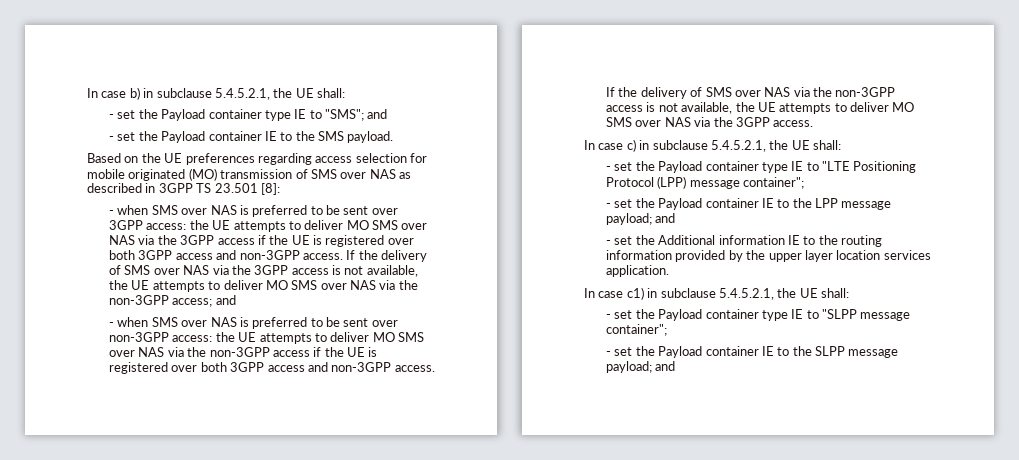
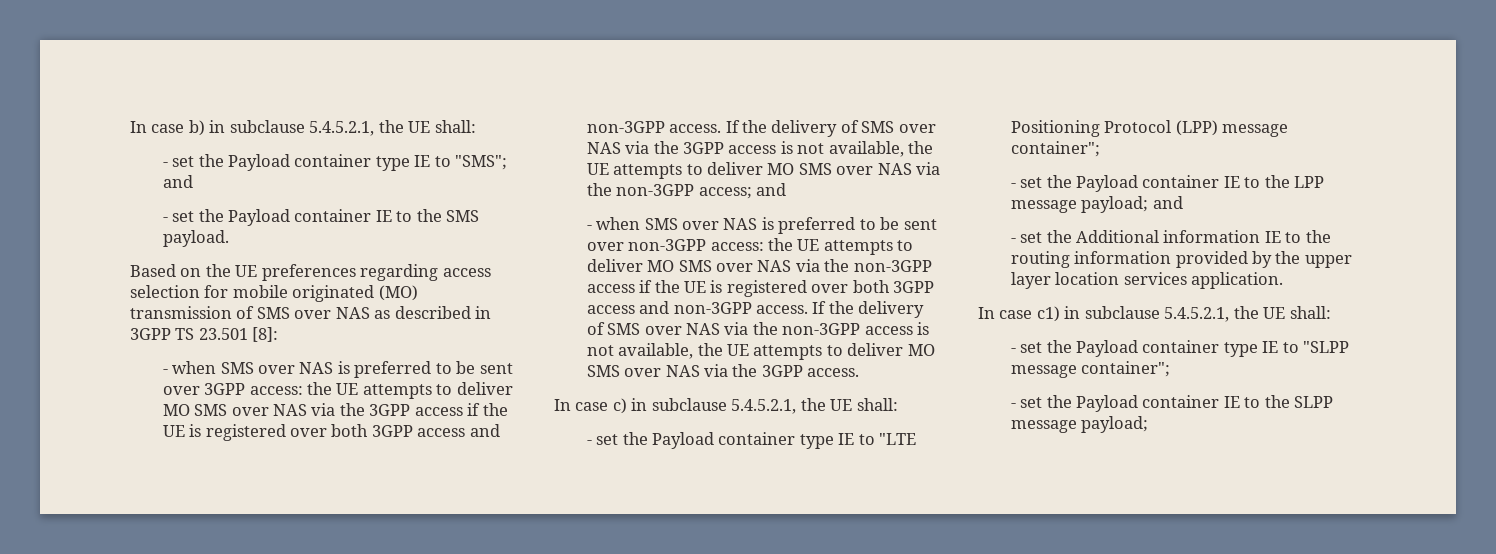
- - set the Payload container IE to the SLPP message payload; and
+ - set the Payload container IE to the SLPP message payload;

